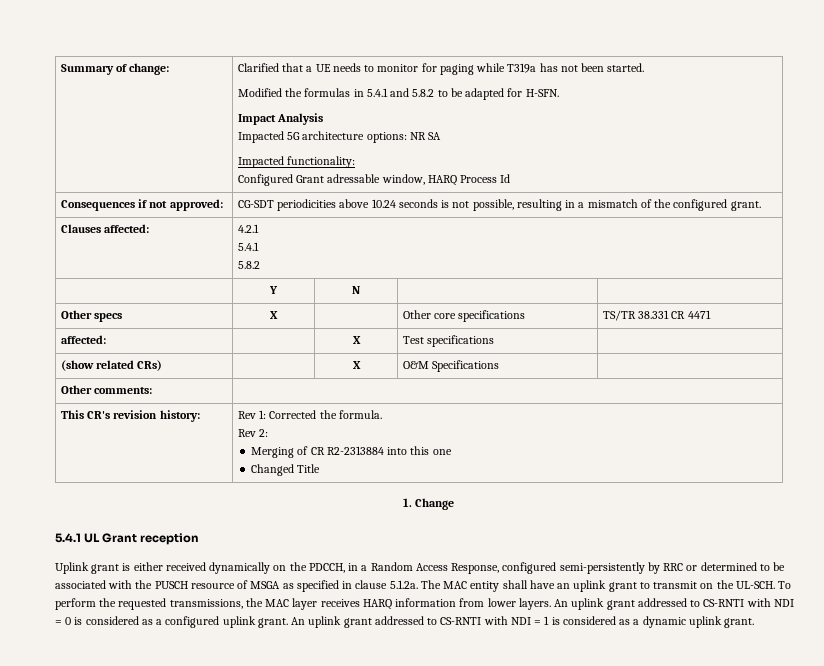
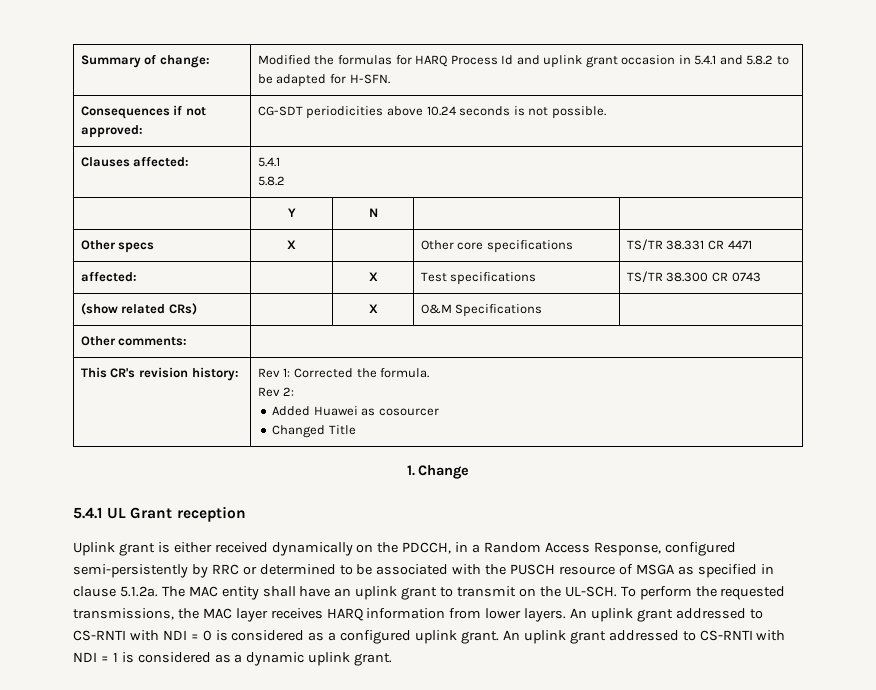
- Clarified that a UE needs to monitor for paging while T319a has not been started.
- Modified the formulas in 5.4.1 and 5.8.2 to be adapted for H-SFN.
+ Modified the formulas for HARQ Process Id and uplink grant occasion in 5.4.1 and 5.8.2 to be adapted for H-SFN.
- Impact Analysis
- Impacted 5G architecture options: NR SA
- Impacted functionality:
- Configured Grant adressable window, HARQ Process Id
- Consequences if not approved: | CG-SDT periodicities above 10.24 seconds is not possible, resulting in a mismatch of the configured grant.
+ Consequences if not approved: | CG-SDT periodicities above 10.24 seconds is not possible.
- Clauses affected: | 4.2.1
- 5.4.1
+ Clauses affected: | 5.4.1
- affected: | | X | Test specifications |
+ affected: | | X | Test specifications | TS/TR 38.300 CR 0743
  This CR's revision history: | Rev 1: Corrected the formula.
  Rev 2:
- Merging of CR R2-2313884 into this one
+ Added Huawei as cosourcer

